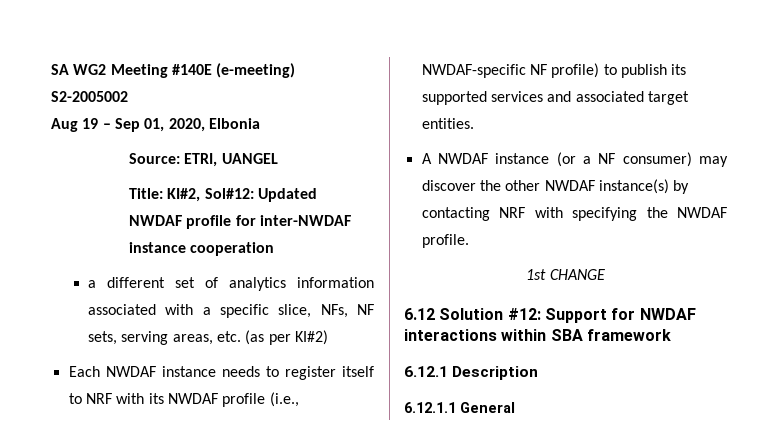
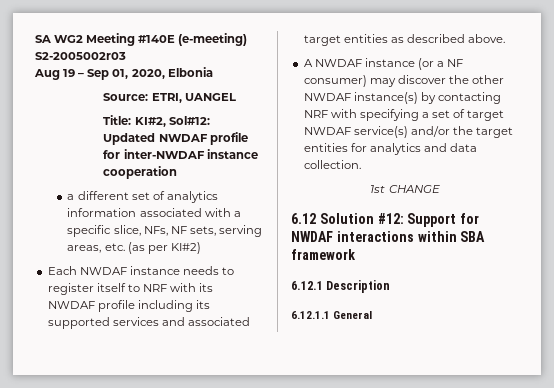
- SA WG2 Meeting #140E (e-meeting) S2-2005002
+ SA WG2 Meeting #140E (e-meeting) S2-2005002r03
- Each NWDAF instance needs to register itself to NRF with its NWDAF profile (i.e., NWDAF-specific NF profile) to publish its supported services and associated target entities.
+ Each NWDAF instance needs to register itself to NRF with its NWDAF profile including its supported services and associated target entities as described above.
- A NWDAF instance (or a NF consumer) may discover the other NWDAF instance(s) by contacting NRF with specifying the NWDAF profile.
+ A NWDAF instance (or a NF consumer) may discover the other NWDAF instance(s) by contacting NRF with specifying a set of target NWDAF service(s) and/or the target entities for analytics and data collection.

